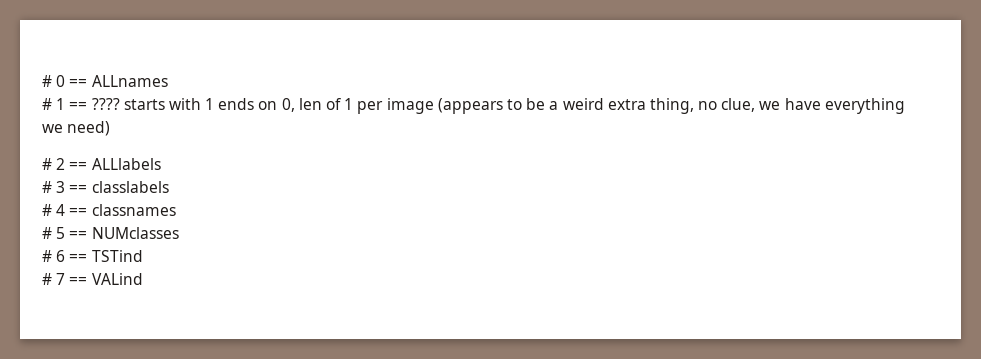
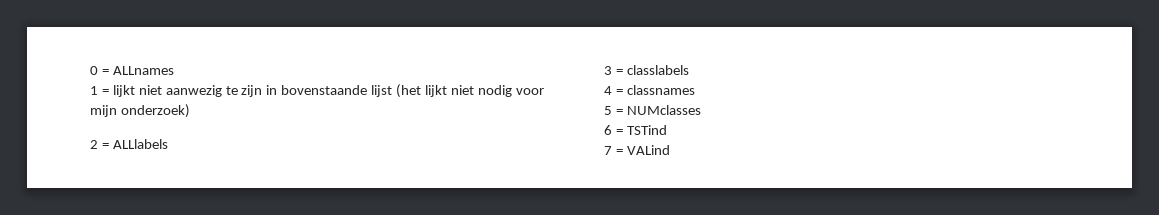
- # 0 == ALLnames
- # 1 == ???? starts with 1 ends on 0, len of 1 per image (appears to be a weird extra thing, no clue, we have everything we need)
- # 2 == ALLlabels
- # 3 == classlabels
- # 4 == classnames
- # 5 == NUMclasses
- # 6 == TSTind
- # 7 == VALind
+ 0 = ALLnames
+ 1 = lijkt niet aanwezig te zijn in bovenstaande lijst (het lijkt niet nodig voor mijn onderzoek)
+ 2 = ALLlabels
+ 3 = classlabels
+ 4 = classnames
+ 5 = NUMclasses
+ 6 = TSTind
+ 7 = VALind

